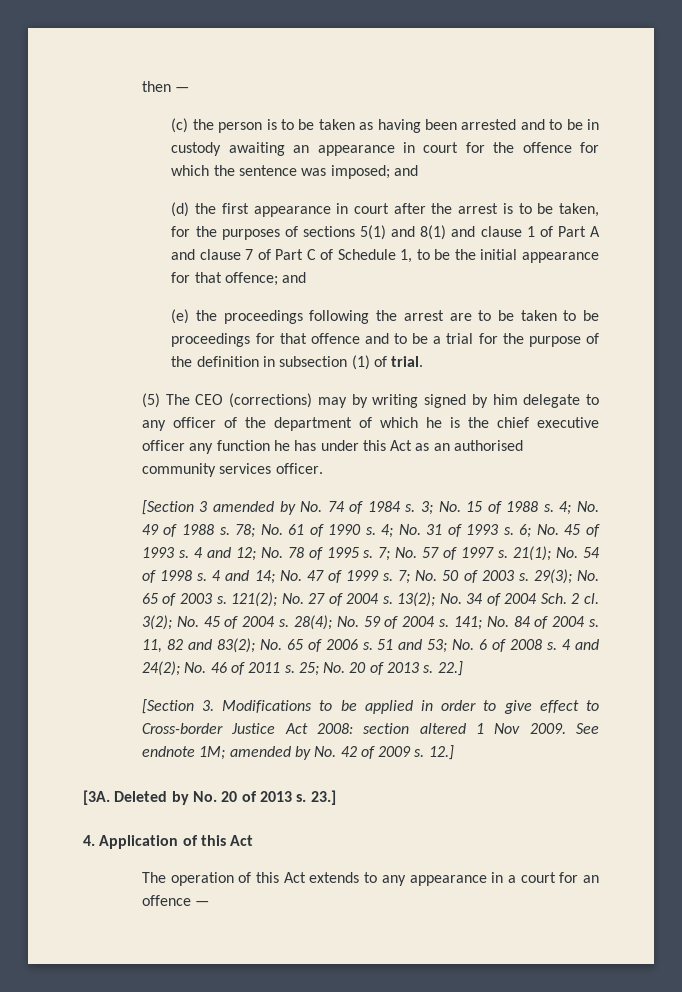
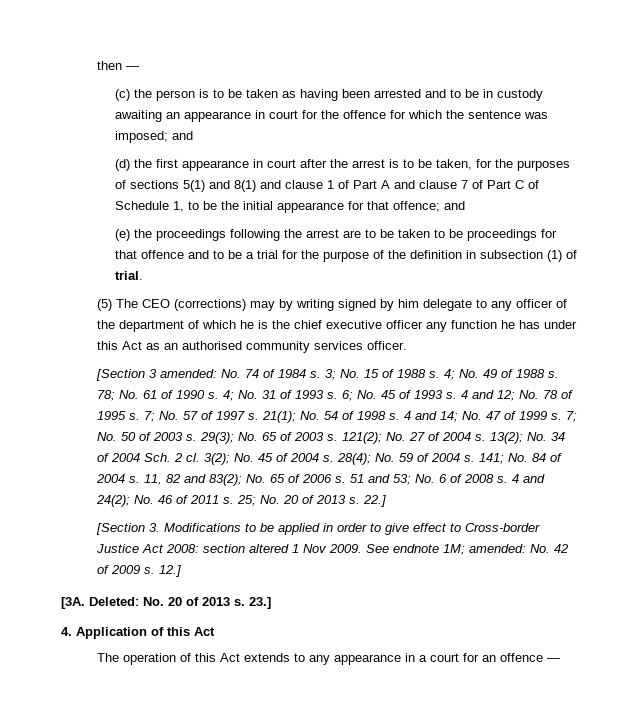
- [Section 3 amended by No. 74 of 1984 s.
+ [Section 3 amended: No. 74 of 1984 s.
- See endnote 1M; amended by No. 42 of 2009 s.
+ See endnote 1M; amended: No. 42 of 2009 s.
- Deleted by No. 20 of 2013 s.
+ Deleted: No. 20 of 2013 s.

